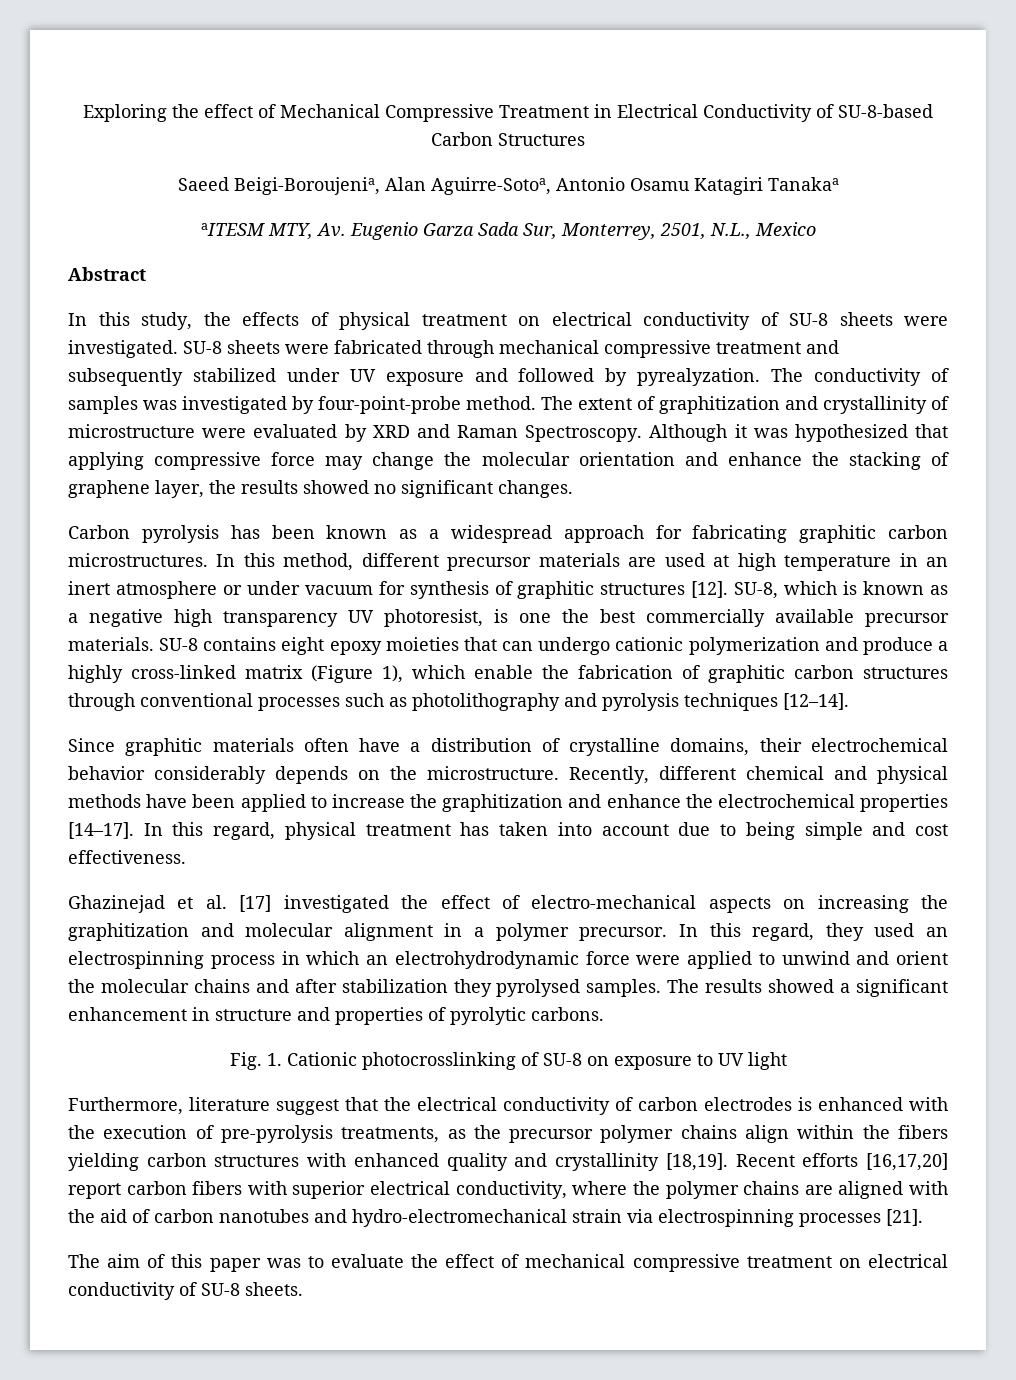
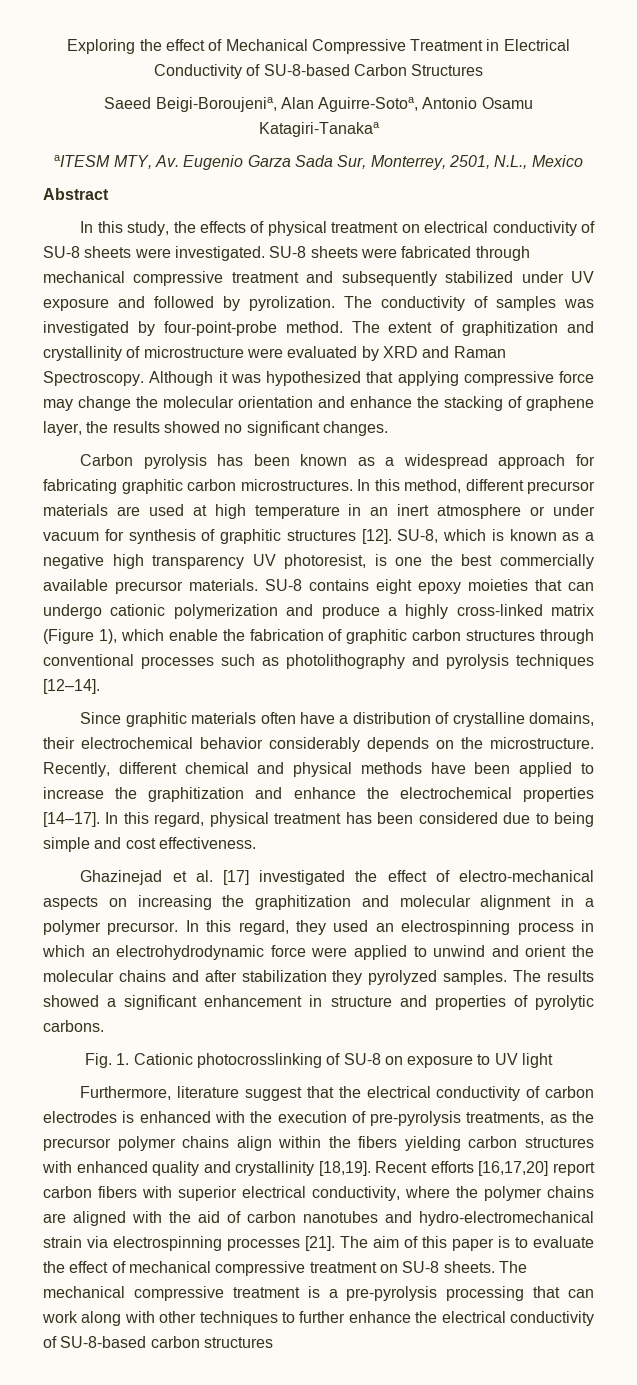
- Saeed Beigi-Boroujenia, Alan Aguirre-Sotoa, Antonio Osamu Katagiri Tanakaa
+ Saeed Beigi-Boroujenia, Alan Aguirre-Sotoa, Antonio Osamu Katagiri-Tanakaa
- SU-8 sheets were fabricated through mechanical compressive treatment and subsequently stabilized under UV exposure and followed by pyrealyzation.
+ SU-8 sheets were fabricated through mechanical compressive treatment and subsequently stabilized under UV exposure and followed by pyrolization.
- In this regard, physical treatment has taken into account due to being simple and cost effectiveness.
+ In this regard, physical treatment has been considered due to being simple and cost effectiveness.
- In this regard, they used an electrospinning process in which an electrohydrodynamic force were applied to unwind and orient the molecular chains and after stabilization they pyrolysed samples.
+ In this regard, they used an electrospinning process in which an electrohydrodynamic force were applied to unwind and orient the molecular chains and after stabilization they pyrolyzed samples.
- Recent efforts [16,17,20] report carbon fibers with superior electrical conductivity, where the polymer chains are aligned with the aid of carbon nanotubes and hydro-electromechanical strain via electrospinning processes [21].
- The aim of this paper was to evaluate the effect of mechanical compressive treatment on electrical conductivity of SU-8 sheets.
+ Recent efforts [16,17,20] report carbon fibers with superior electrical conductivity, where the polymer chains are aligned with the aid of carbon nanotubes and hydro-electromechanical strain via electrospinning processes [21]. The aim of this paper is to evaluate the effect of mechanical compressive treatment on SU-8 sheets. The mechanical compressive treatment is a pre-pyrolysis processing that can work along with other techniques to further enhance the electrical conductivity of SU-8-based carbon structures

